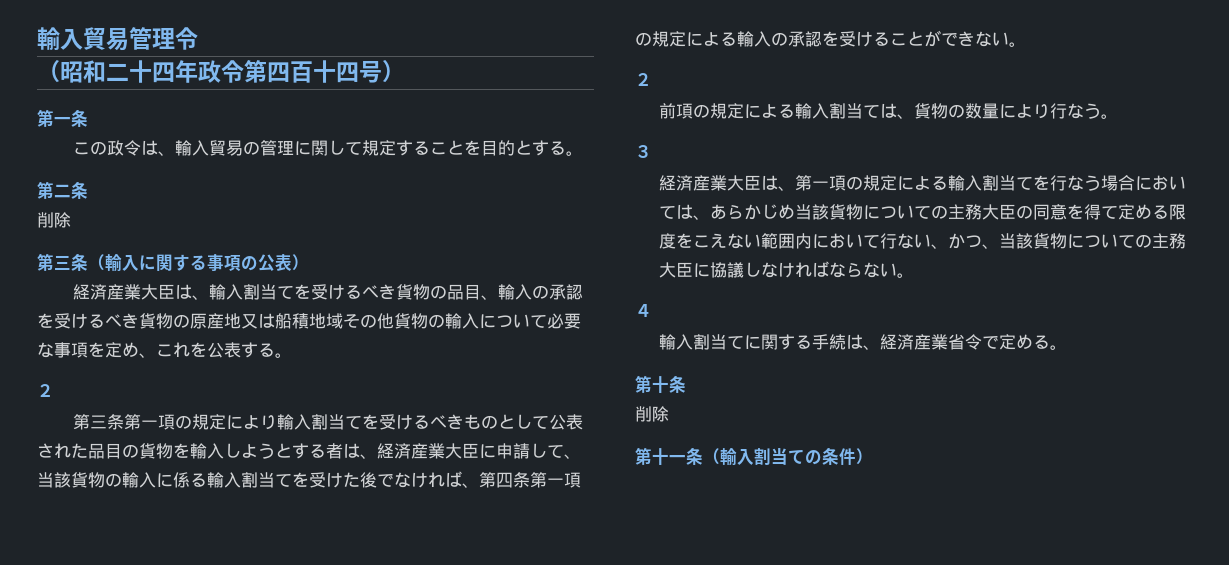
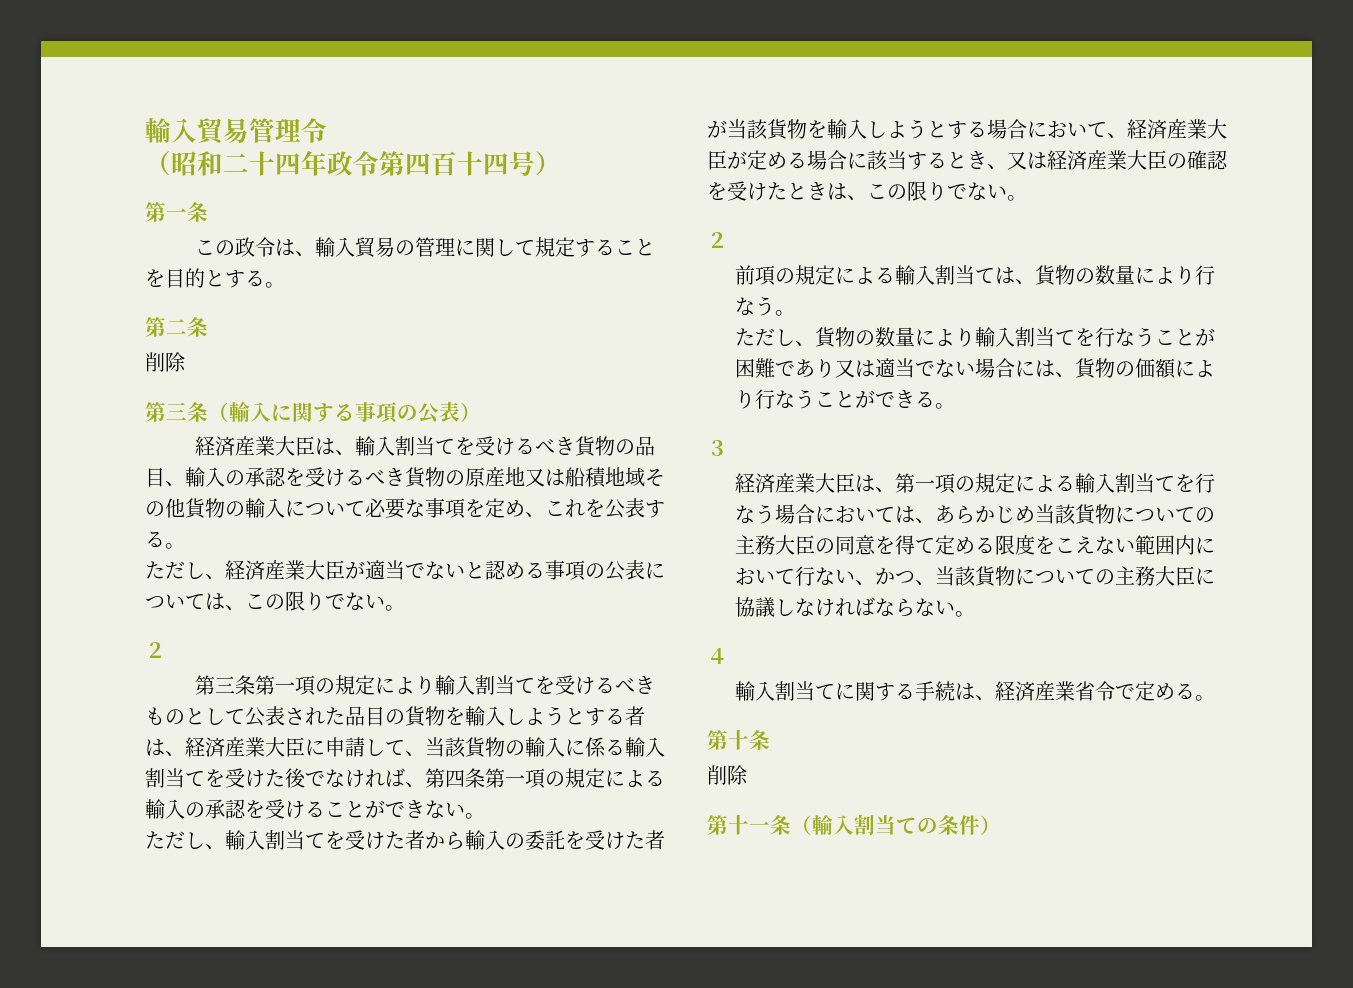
+ ただし、経済産業大臣が適当でないと認める事項の公表については、この限りでない。
+ ただし、輸入割当てを受けた者から輸入の委託を受けた者が当該貨物を輸入しようとする場合において、経済産業大臣が定める場合に該当するとき、又は経済産業大臣の確認を受けたときは、この限りでない。
+ ただし、貨物の数量により輸入割当てを行なうことが困難であり又は適当でない場合には、貨物の価額により行なうことができる。

